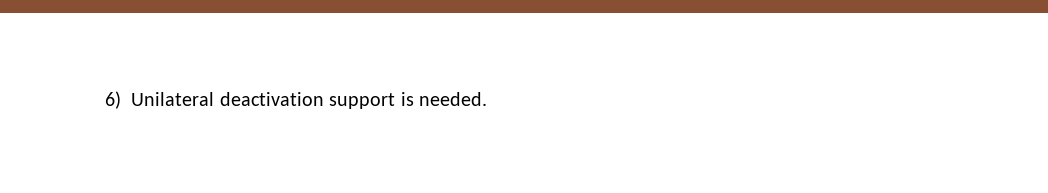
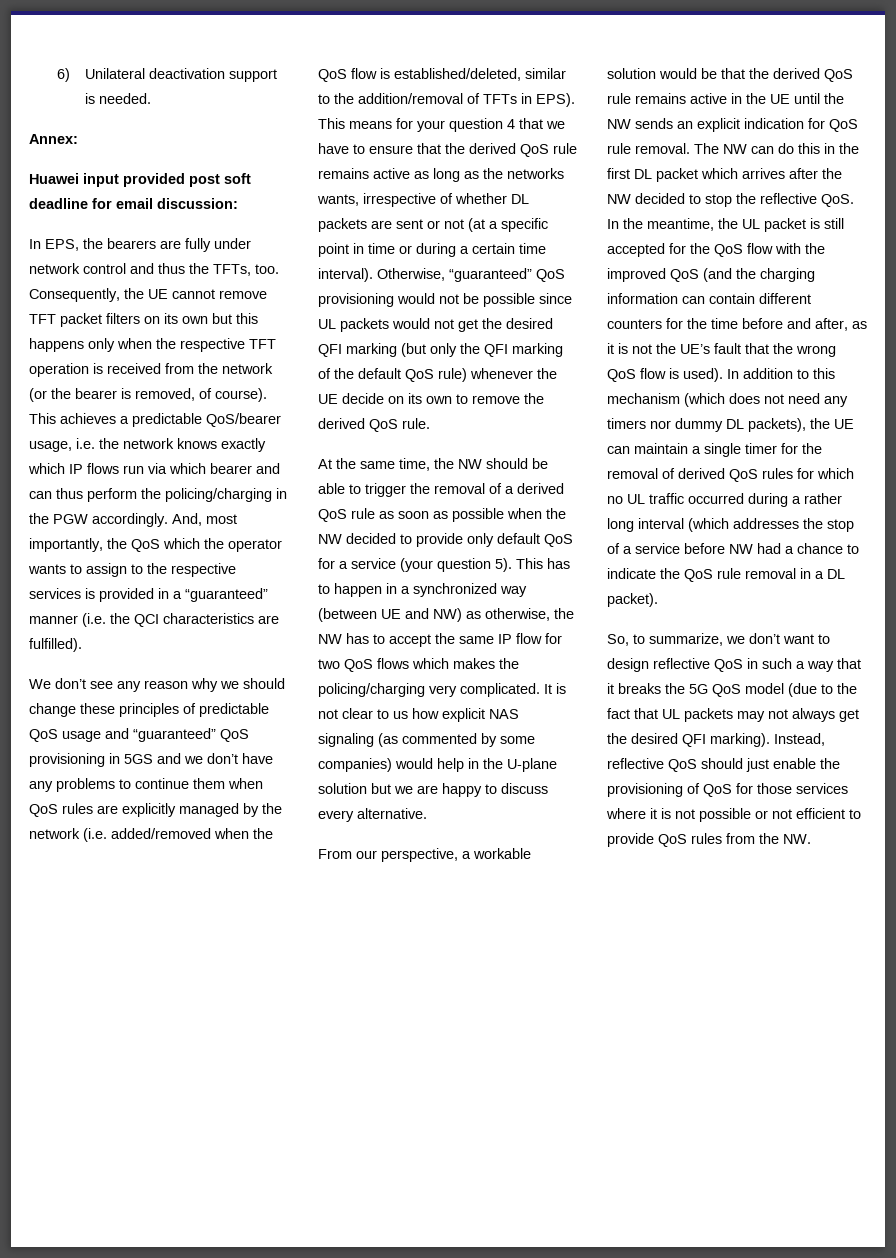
+ Annex:
+ Huawei input provided post soft deadline for email discussion:
+ In EPS, the bearers are fully under network control and thus the TFTs, too. Consequently, the UE cannot remove TFT packet filters on its own but this happens only when the respective TFT operation is received from the network (or the bearer is removed, of course). This achieves a predictable QoS/bearer usage, i.e. the network knows exactly which IP flows run via which bearer and can thus perform the policing/charging in the PGW accordingly. And, most importantly, the QoS which the operator wants to assign to the respective services is provided in a “guaranteed” manner (i.e. the QCI characteristics are fulfilled).
+ We don’t see any reason why we should change these principles of predictable QoS usage and “guaranteed” QoS provisioning in 5GS and we don’t have any problems to continue them when QoS rules are explicitly managed by the network (i.e. added/removed when the QoS flow is established/deleted, similar to the addition/removal of TFTs in EPS). This means for your question 4 that we have to ensure that the derived QoS rule remains active as long as the networks wants, irrespective of whether DL packets are sent or not (at a specific point in time or during a certain time interval). Otherwise, “guaranteed” QoS provisioning would not be possible since UL packets would not get the desired QFI marking (but only the QFI marking of the default QoS rule) whenever the UE decide on its own to remove the derived QoS rule.
+ At the same time, the NW should be able to trigger the removal of a derived QoS rule as soon as possible when the NW decided to provide only default QoS for a service (your question 5). This has to happen in a synchronized way (between UE and NW) as otherwise, the NW has to accept the same IP flow for two QoS flows which makes the policing/charging very complicated. It is not clear to us how explicit NAS signaling (as commented by some companies) would help in the U-plane solution but we are happy to discuss every alternative.
+ From our perspective, a workable solution would be that the derived QoS rule remains active in the UE until the NW sends an explicit indication for QoS rule removal. The NW can do this in the first DL packet which arrives after the NW decided to stop the reflective QoS. In the meantime, the UL packet is still accepted for the QoS flow with the improved QoS (and the charging information can contain different counters for the time before and after, as it is not the UE’s fault that the wrong QoS flow is used). In addition to this mechanism (which does not need any timers nor dummy DL packets), the UE can maintain a single timer for the removal of derived QoS rules for which no UL traffic occurred during a rather long interval (which addresses the stop of a service before NW had a chance to indicate the QoS rule removal in a DL packet).
+ So, to summarize, we don’t want to design reflective QoS in such a way that it breaks the 5G QoS model (due to the fact that UL packets may not always get the desired QFI marking). Instead, reflective QoS should just enable the provisioning of QoS for those services where it is not possible or not efficient to provide QoS rules from the NW.

